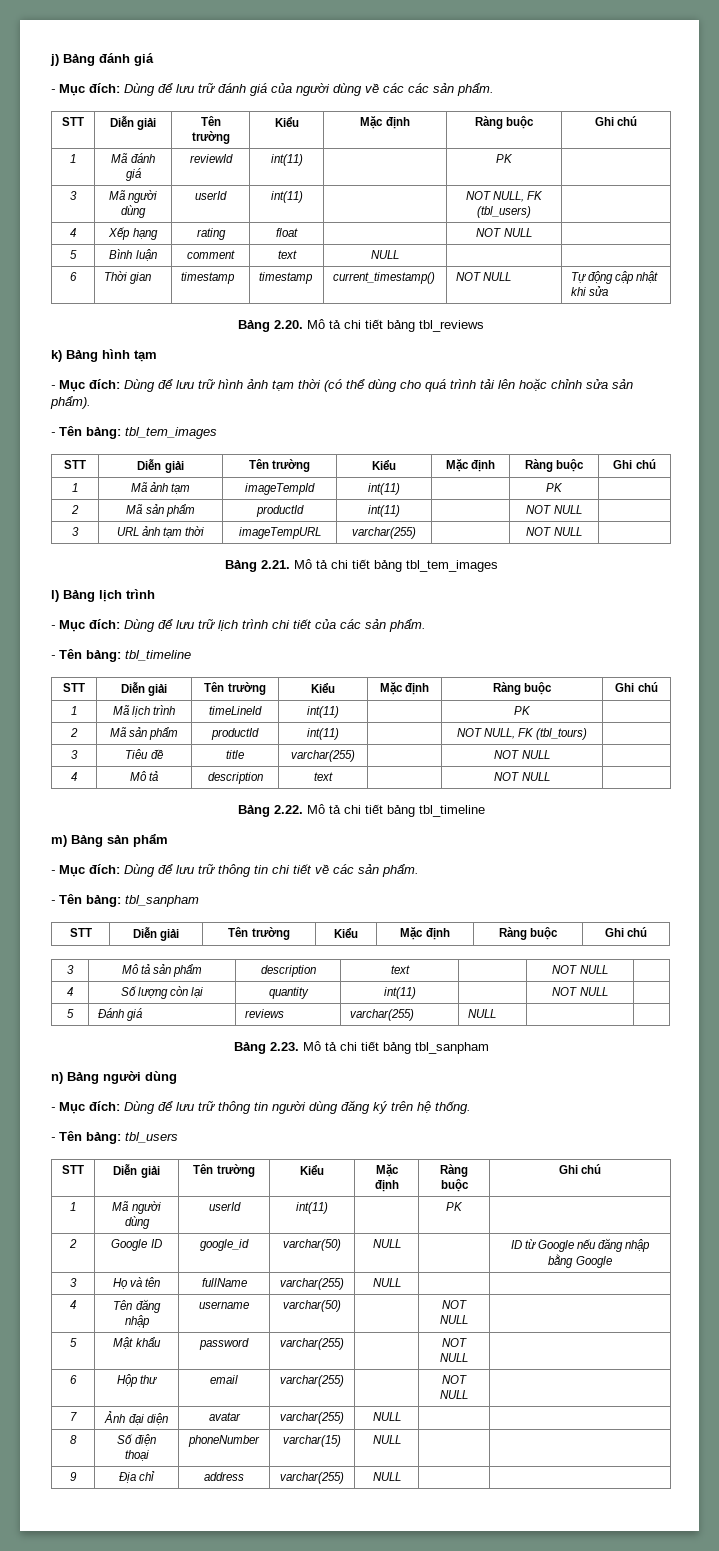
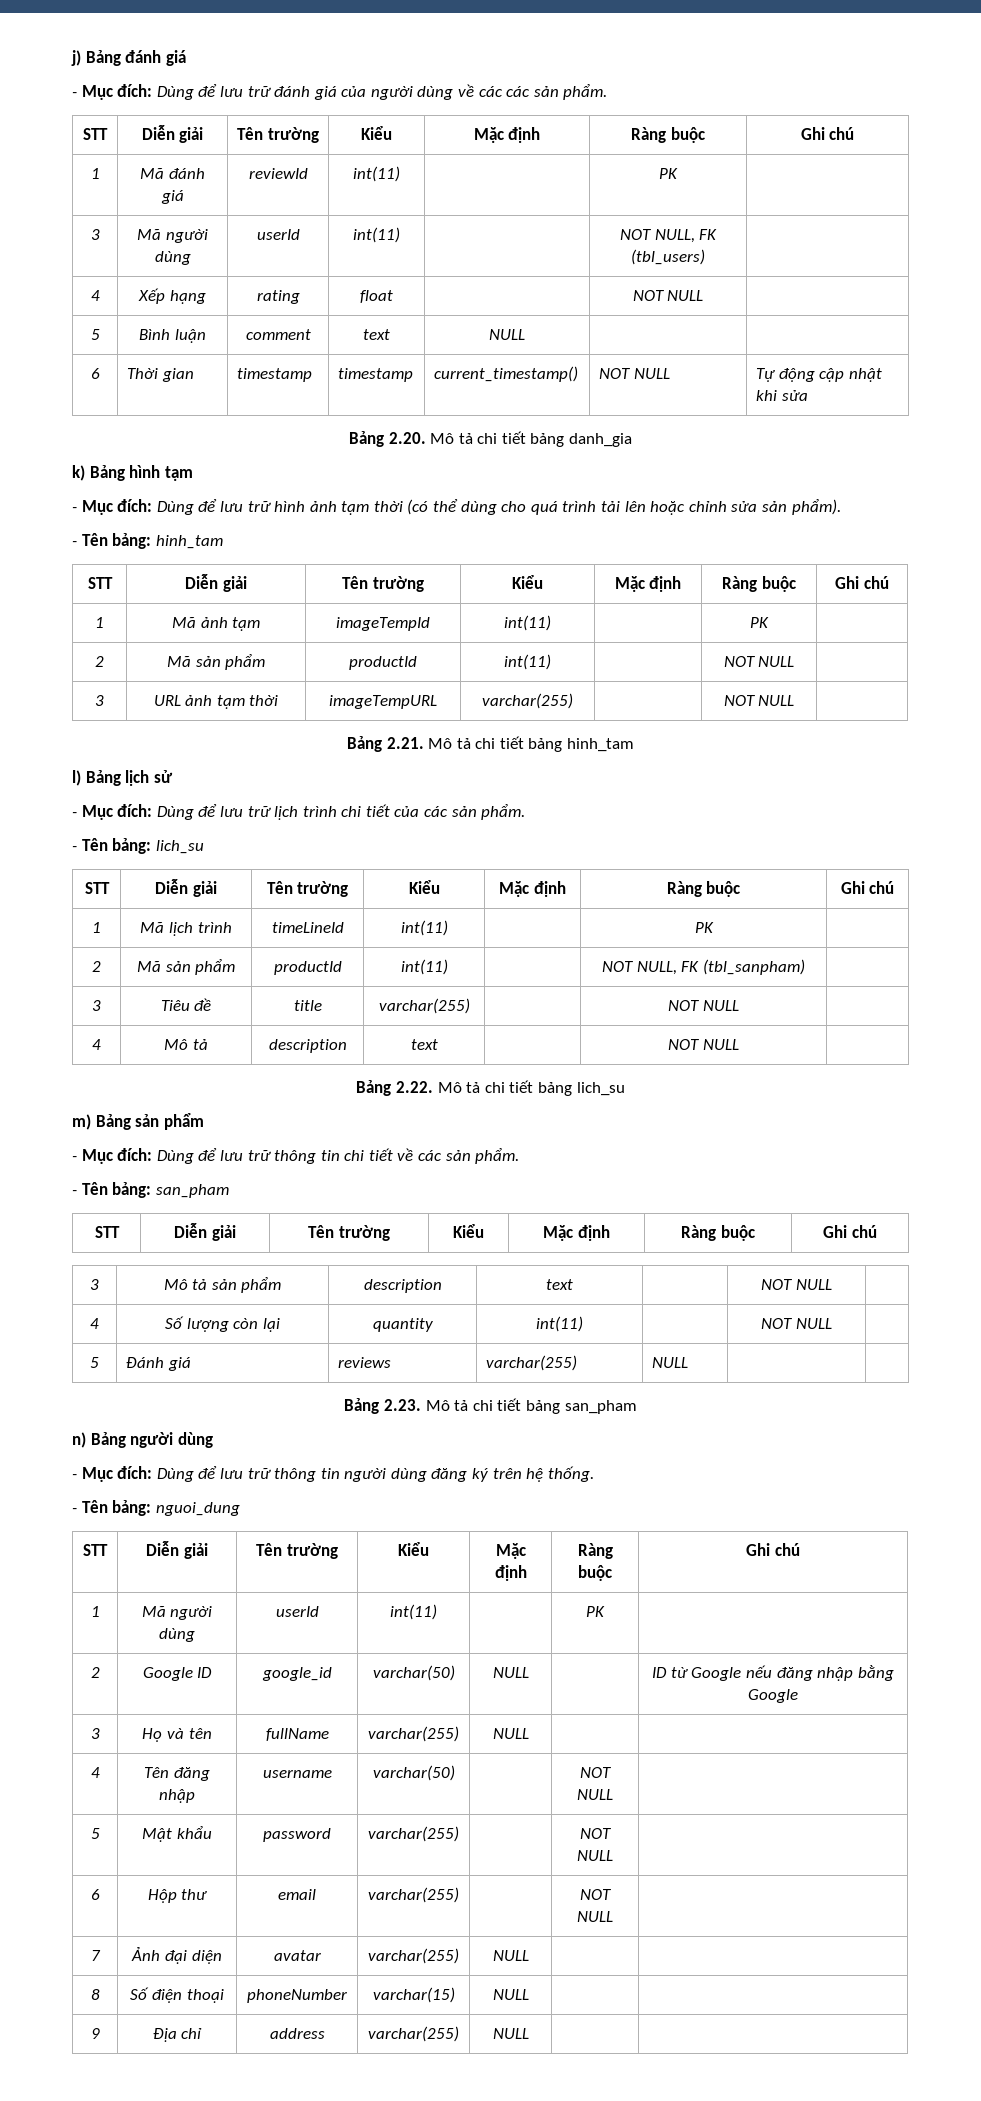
- Bảng 2.20. Mô tả chi tiết bảng tbl_reviews
+ Bảng 2.20. Mô tả chi tiết bảng danh_gia
- - Tên bảng: tbl_tem_images
+ - Tên bảng: hinh_tam
- Bảng 2.21. Mô tả chi tiết bảng tbl_tem_images
+ Bảng 2.21. Mô tả chi tiết bảng hinh_tam
- l) Bảng lịch trình
+ l) Bảng lịch sử
- - Tên bảng: tbl_timeline
+ - Tên bảng: lich_su
- 2 | Mã sản phẩm | productId | int(11) | | NOT NULL, FK (tbl_tours) |
+ 2 | Mã sản phẩm | productId | int(11) | | NOT NULL, FK (tbl_sanpham) |
- Bảng 2.22. Mô tả chi tiết bảng tbl_timeline
+ Bảng 2.22. Mô tả chi tiết bảng lich_su
- - Tên bảng: tbl_sanpham
+ - Tên bảng: san_pham
- Bảng 2.23. Mô tả chi tiết bảng tbl_sanpham
+ Bảng 2.23. Mô tả chi tiết bảng san_pham
- - Tên bảng: tbl_users
+ - Tên bảng: nguoi_dung

